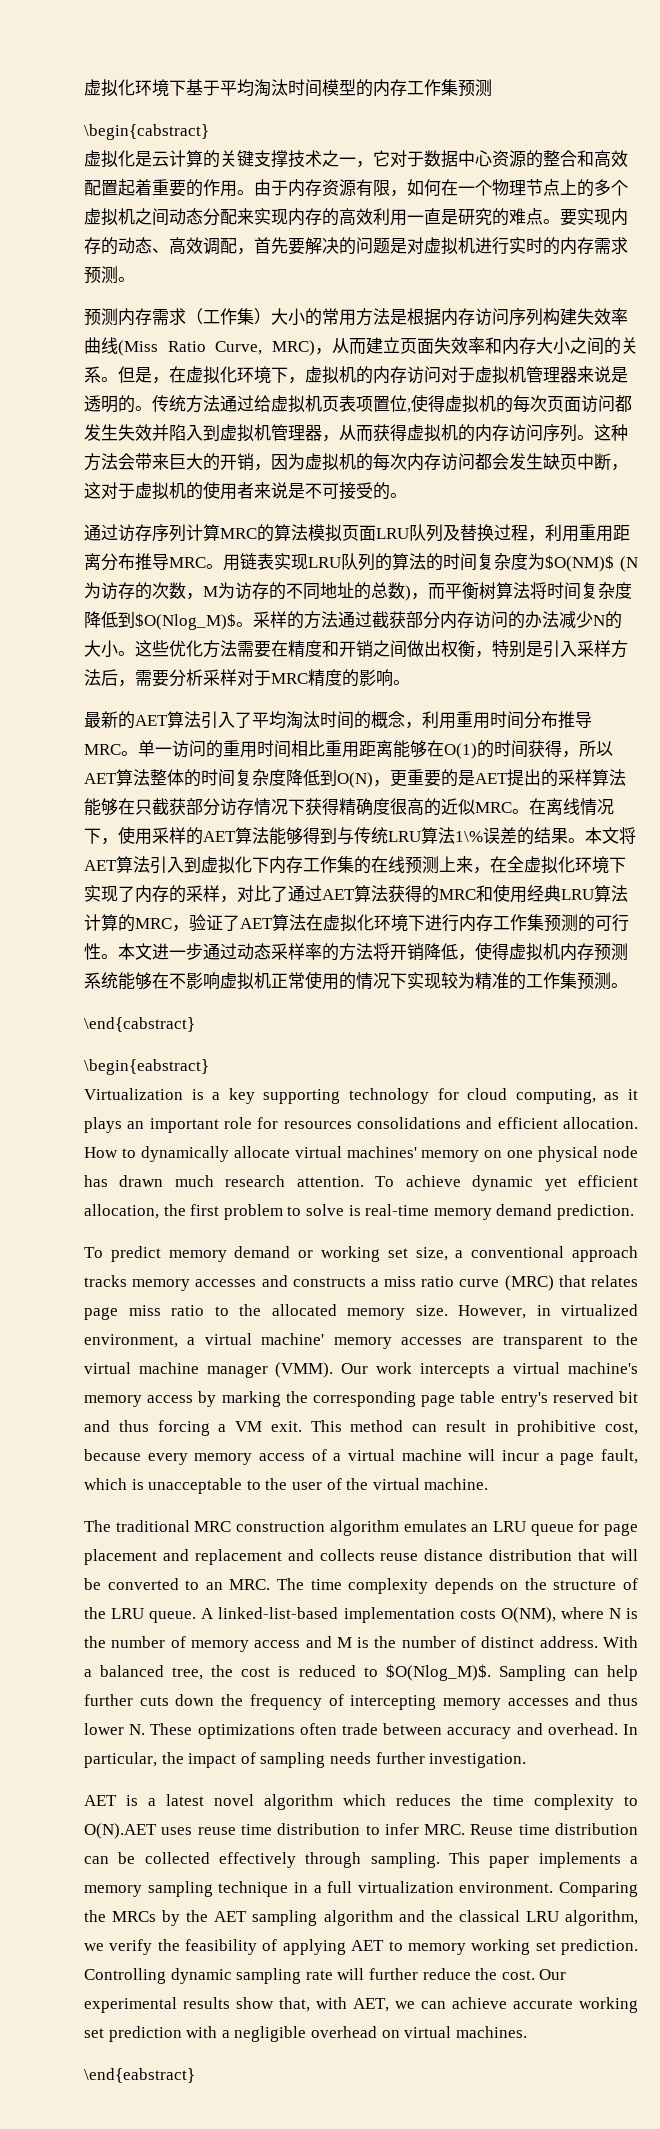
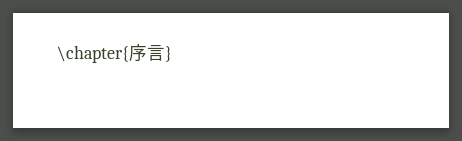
- 虚拟化环境下基于平均淘汰时间模型的内存工作集预测
- \begin{cabstract}
- 虚拟化是云计算的关键支撑技术之一，它对于数据中心资源的整合和高效配置起着重要的作用。由于内存资源有限，如何在一个物理节点上的多个虚拟机之间动态分配来实现内存的高效利用一直是研究的难点。要实现内存的动态、高效调配，首先要解决的问题是对虚拟机进行实时的内存需求预测。
- 预测内存需求（工作集）大小的常用方法是根据内存访问序列构建失效率曲线(Miss Ratio Curve, MRC)，从而建立页面失效率和内存大小之间的关系。但是，在虚拟化环境下，虚拟机的内存访问对于虚拟机管理器来说是透明的。传统方法通过给虚拟机页表项置位,使得虚拟机的每次页面访问都发生失效并陷入到虚拟机管理器，从而获得虚拟机的内存访问序列。这种方法会带来巨大的开销，因为虚拟机的每次内存访问都会发生缺页中断，这对于虚拟机的使用者来说是不可接受的。
- 通过访存序列计算MRC的算法模拟页面LRU队列及替换过程，利用重用距离分布推导MRC。用链表实现LRU队列的算法的时间复杂度为$O(NM)$ (N为访存的次数，M为访存的不同地址的总数)，而平衡树算法将时间复杂度降低到$O(Nlog_M)$。采样的方法通过截获部分内存访问的办法减少N的大小。这些优化方法需要在精度和开销之间做出权衡，特别是引入采样方法后，需要分析采样对于MRC精度的影响。
- 最新的AET算法引入了平均淘汰时间的概念，利用重用时间分布推导MRC。单一访问的重用时间相比重用距离能够在O(1)的时间获得，所以AET算法整体的时间复杂度降低到O(N)，更重要的是AET提出的采样算法能够在只截获部分访存情况下获得精确度很高的近似MRC。在离线情况下，使用采样的AET算法能够得到与传统LRU算法1\%误差的结果。本文将AET算法引入到虚拟化下内存工作集的在线预测上来，在全虚拟化环境下实现了内存的采样，对比了通过AET算法获得的MRC和使用经典LRU算法计算的MRC，验证了AET算法在虚拟化环境下进行内存工作集预测的可行性。本文进一步通过动态采样率的方法将开销降低，使得虚拟机内存预测系统能够在不影响虚拟机正常使用的情况下实现较为精准的工作集预测。
- \end{cabstract}
- \begin{eabstract}
- Virtualization is a key supporting technology for cloud computing, as it plays an important role for resources consolidations and efficient allocation. How to dynamically allocate virtual machines' memory on one physical node has drawn much research attention. To achieve dynamic yet efficient allocation, the first problem to solve is real-time memory demand prediction.
- To predict memory demand or working set size, a conventional approach tracks memory accesses and constructs a miss ratio curve (MRC) that relates page miss ratio to the allocated memory size. However, in virtualized environment, a virtual machine' memory accesses are transparent to the virtual machine manager (VMM). Our work intercepts a virtual machine's memory access by marking the corresponding page table entry's reserved bit and thus forcing a VM exit. This method can result in prohibitive cost, because every memory access of a virtual machine will incur a page fault, which is unacceptable to the user of the virtual machine.
- The traditional MRC construction algorithm emulates an LRU queue for page placement and replacement and collects reuse distance distribution that will be converted to an MRC. The time complexity depends on the structure of the LRU queue. A linked-list-based implementation costs O(NM), where N is the number of memory access and M is the number of distinct address. With a balanced tree, the cost is reduced to $O(Nlog_M)$. Sampling can help further cuts down the frequency of intercepting memory accesses and thus lower N. These optimizations often trade between accuracy and overhead. In particular, the impact of sampling needs further investigation.
- AET is a latest novel algorithm which reduces the time complexity to O(N).AET uses reuse time distribution to infer MRC. Reuse time distribution can be collected effectively through sampling. This paper implements a memory sampling technique in a full virtualization environment. Comparing the MRCs by the AET sampling algorithm and the classical LRU algorithm, we verify the feasibility of applying AET to memory working set prediction. Controlling dynamic sampling rate will further reduce the cost. Our experimental results show that, with AET, we can achieve accurate working set prediction with a negligible overhead on virtual machines.
- \end{eabstract}
+ \chapter{序言}

